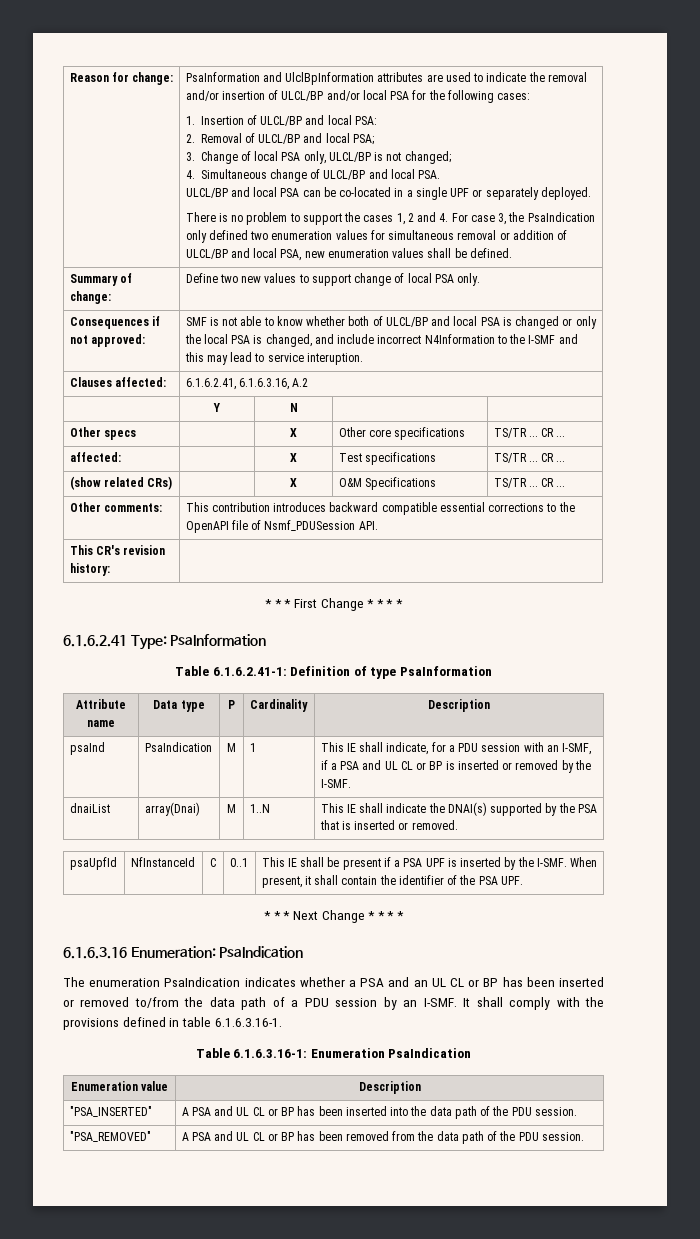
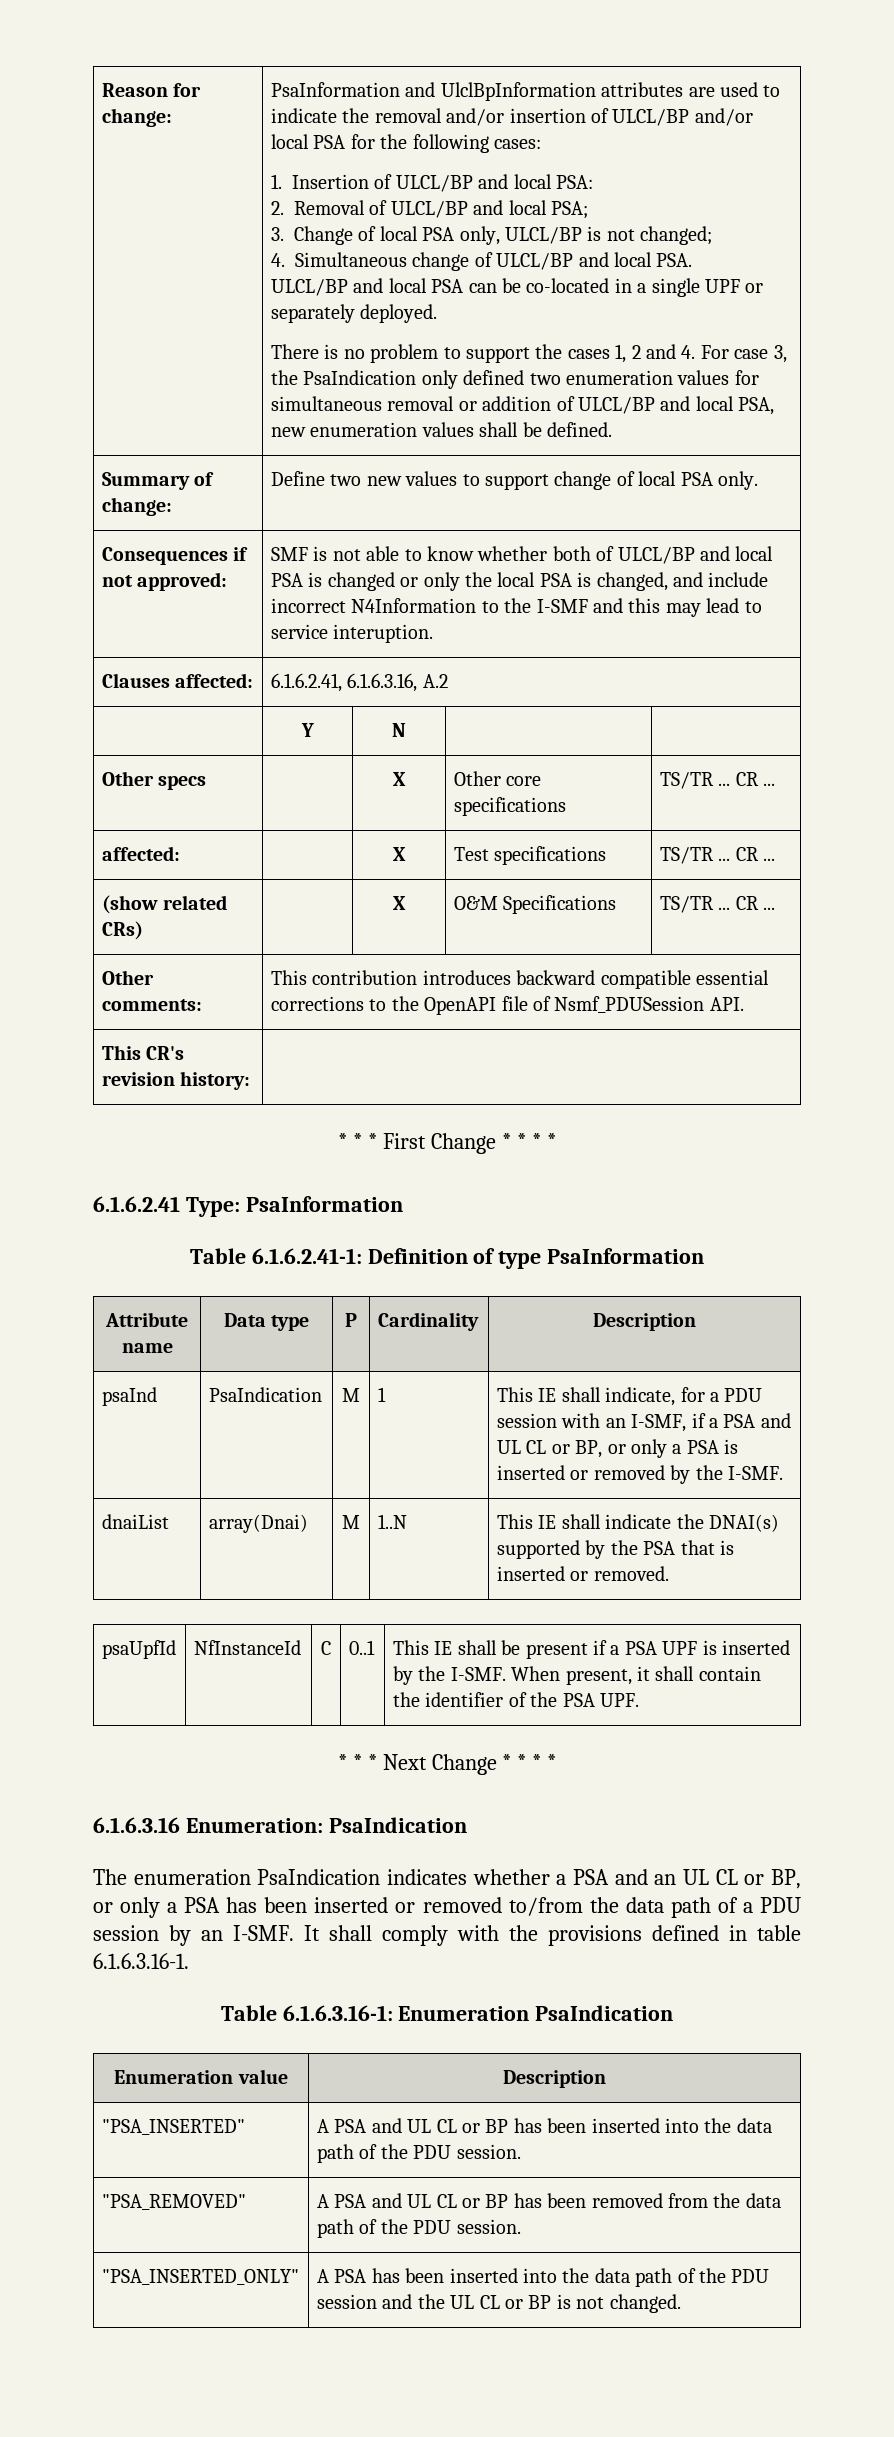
- psaInd | PsaIndication | M | 1 | This IE shall indicate, for a PDU session with an I-SMF, if a PSA and UL CL or BP is inserted or removed by the I-SMF.
+ psaInd | PsaIndication | M | 1 | This IE shall indicate, for a PDU session with an I-SMF, if a PSA and UL CL or BP, or only a PSA is inserted or removed by the I-SMF.
- The enumeration PsaIndication indicates whether a PSA and an UL CL or BP has been inserted or removed to/from the data path of a PDU session by an I-SMF.
+ The enumeration PsaIndication indicates whether a PSA and an UL CL or BP, or only a PSA has been inserted or removed to/from the data path of a PDU session by an I-SMF.
+ "PSA_INSERTED_ONLY" | A PSA has been inserted into the data path of the PDU session and the UL CL or BP is not changed.

